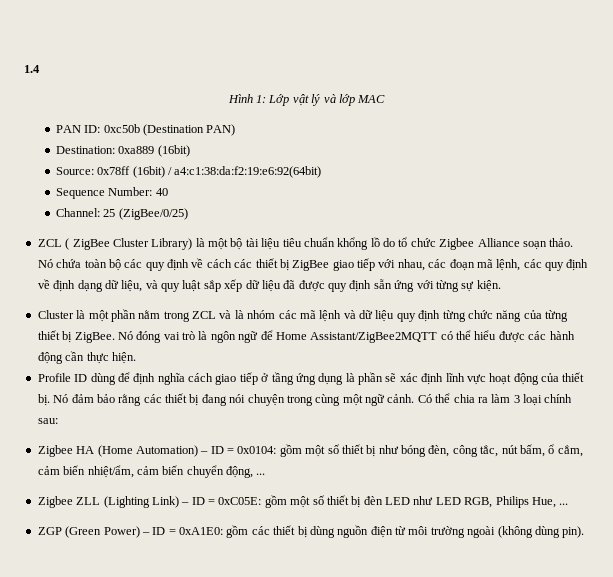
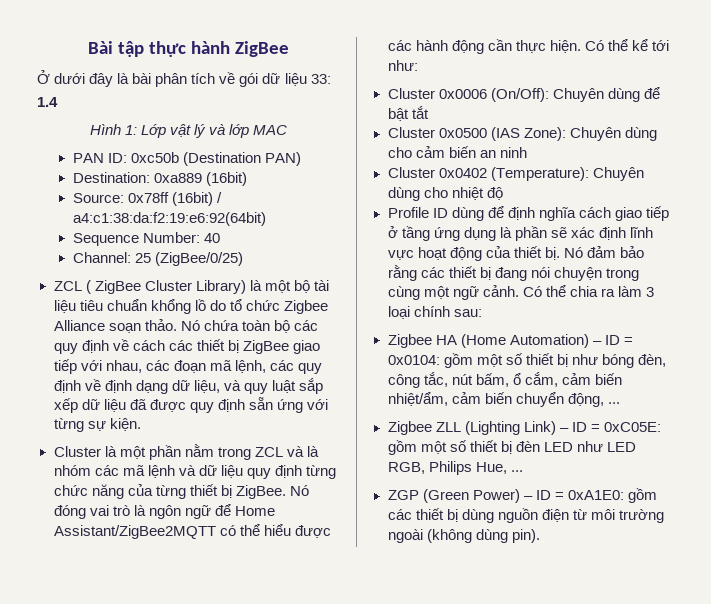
+ Bài tập thực hành ZigBee
+ Ở dưới đây là bài phân tích về gói dữ liệu 33:
+ Có thể kể tới như:
+ Cluster 0x0006 (On/Off): Chuyên dùng để bật tắt
+ Cluster 0x0500 (IAS Zone): Chuyên dùng cho cảm biến an ninh
+ Cluster 0x0402 (Temperature): Chuyên dùng cho nhiệt độ

